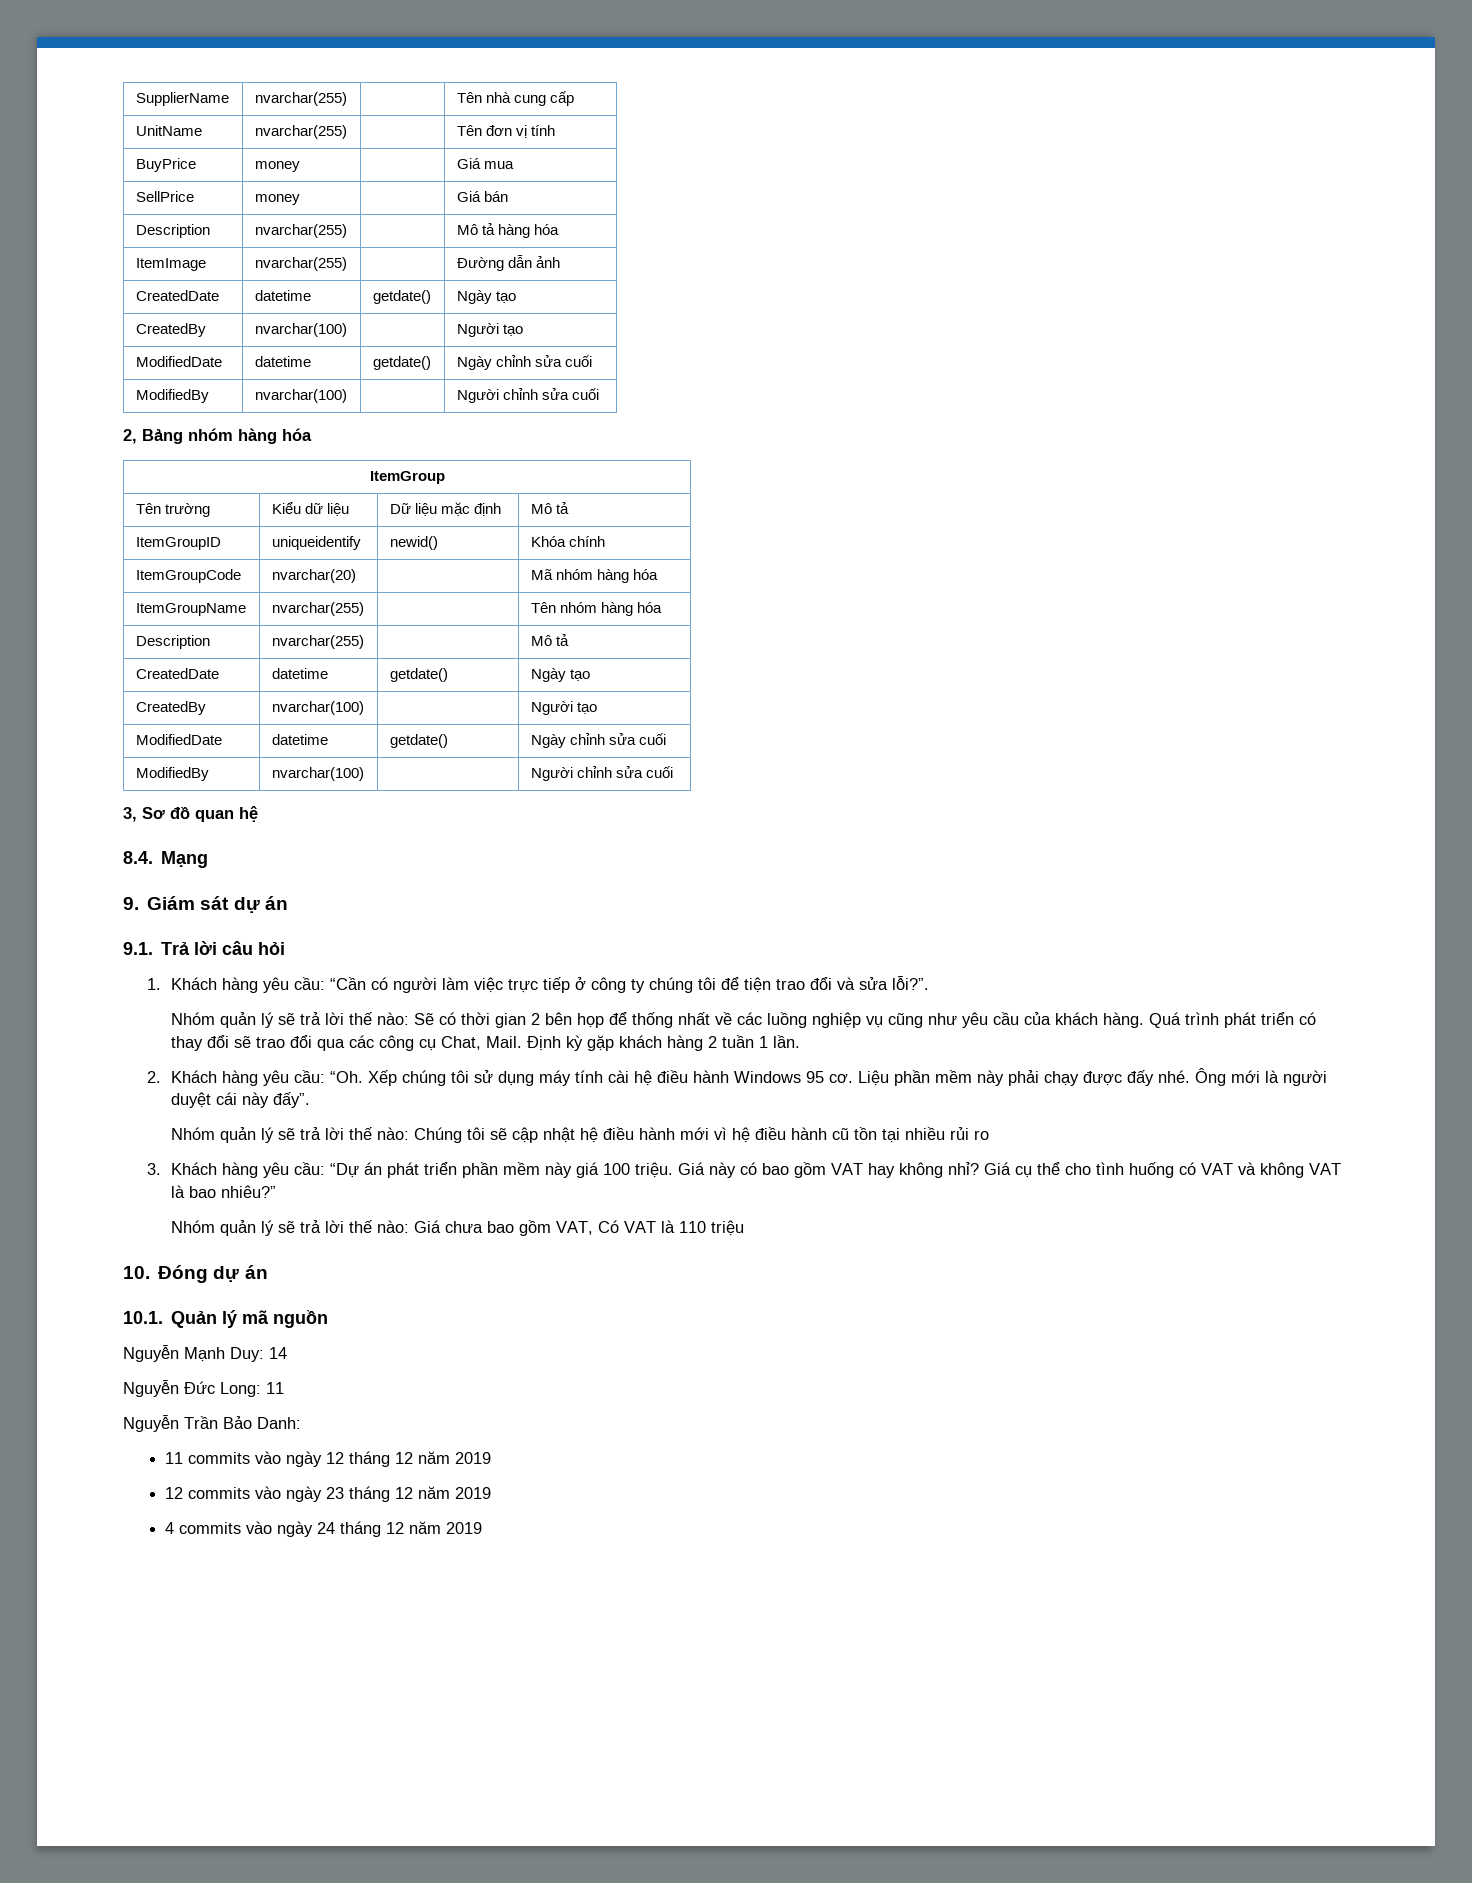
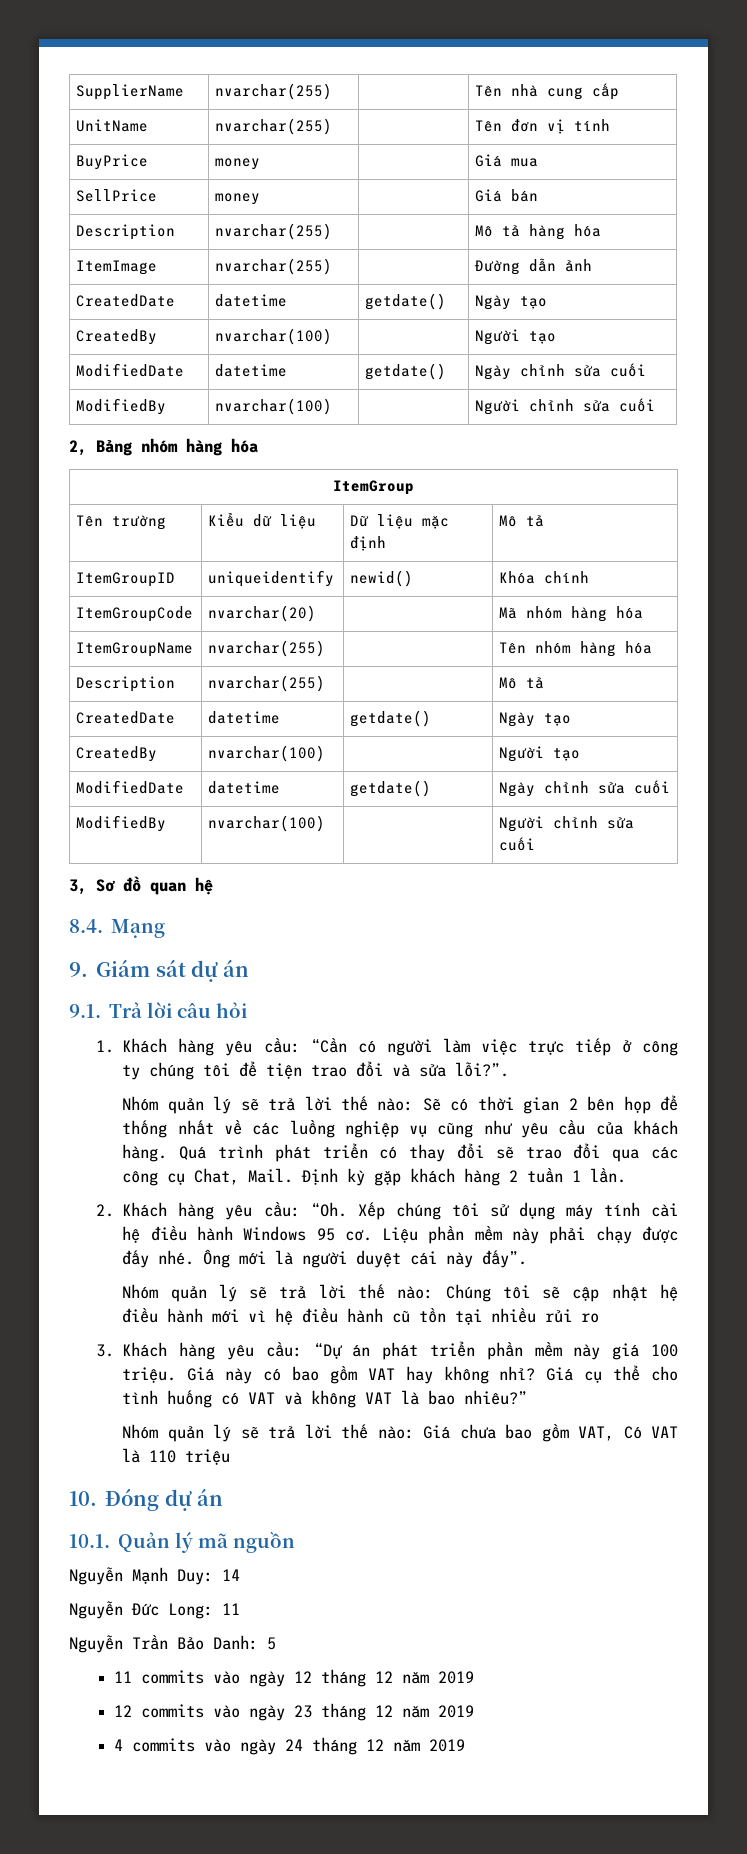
- Nguyễn Trần Bảo Danh:
+ Nguyễn Trần Bảo Danh: 5

